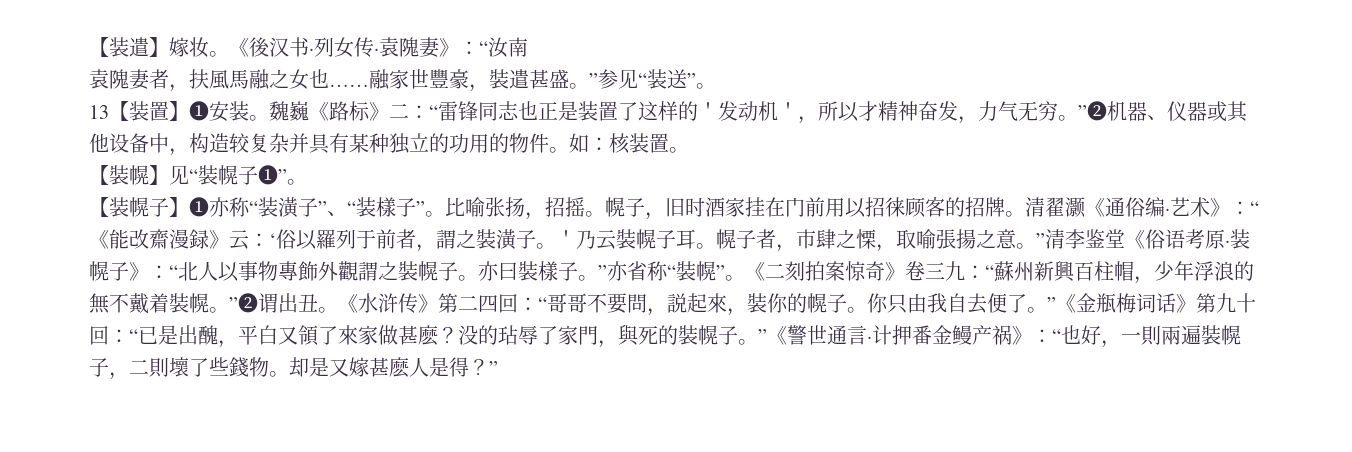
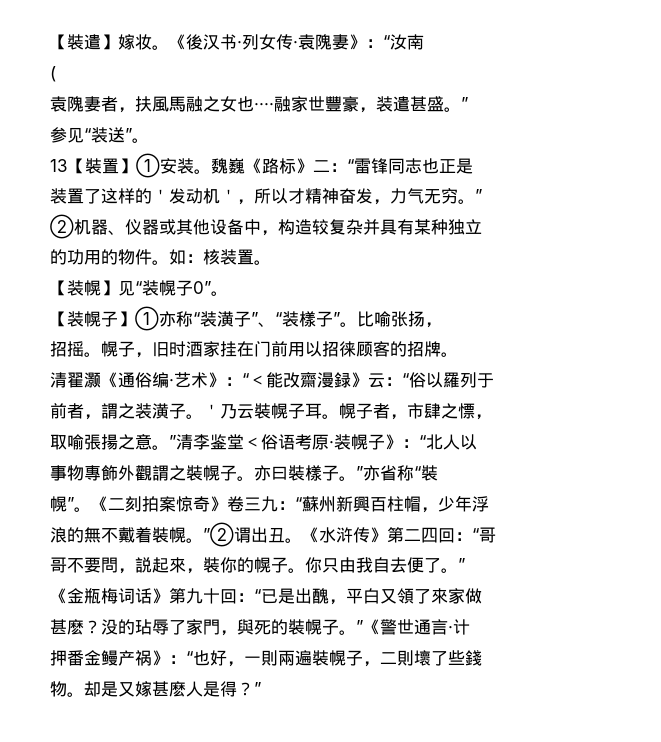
- 【装遣】嫁妆。
+ 【裝遣】嫁妆。
+ (
- 袁隗妻者，扶風馬融之女也……融家世豐豪，裝遣甚盛。”参见“装送”。
+ 袁隗妻者，扶風馬融之女也····融家世豐豪，装遣甚盛。”
+ 参见“装送”。
- 13【装置】❶安装。
+ 13【裝置】①安装。
- 魏巍《路标》二：“雷锋同志也正是装置了这样的＇发动机＇，所以才精神奋发，力气无穷。”❷机器、仪器或其他设备中，构造较复杂并具有某种独立的功用的物件。
+ 魏巍《路标》二：“雷锋同志也正是
+ 装置了这样的＇发动机＇，所以才精神奋发，力气无穷。”
+ ②机器、仪器或其他设备中，构造较复杂并具有某种独立
+ 的功用的物件。
- 【裝幌】见“裝幌子❶”。
+ 【装幌】见“装幌子0”。
- 【装幌子】❶亦称“装潢子”、“装樣子”。
+ 【装幌子】①亦称“装潢子”、“装樣子”。
- 比喻张扬，招摇。
+ 比喻张扬，
+ 招摇。
- 幌子，旧时酒家挂在门前用以招徕顾客的招牌。清翟灏《通俗编·艺术》：“《能改齋漫録》云：‘俗以羅列于前者，謂之裝潢子。
+ 幌子，旧时酒家挂在门前用以招徕顾客的招牌。
+ 清翟灏《通俗编·艺术》：“＜能改齋漫録》云：“俗以羅列于
+ 前者，謂之装潢子。
- 幌子者，市肆之慄，取喻張揚之意。”清李鉴堂《俗语考原·装幌子》：“北人以事物專飾外觀謂之裝幌子。
+ 幌子者，市肆之慓，
+ 取喻張揚之意。”清李鉴堂＜俗语考原·装幌子》：“北人以
+ 事物專飾外觀謂之裝幌子。
- 亦曰裝樣子。”亦省称“裝幌”。
+ 亦曰裝樣子。”亦省称“裝
+ 幌”。
- 《二刻拍案惊奇》卷三九：“蘇州新興百柱帽，少年浮浪的無不戴着裝幌。”❷谓出丑。
+ 《二刻拍案惊奇》卷三九：“蘇州新興百柱帽，少年浮
+ 浪的無不戴着裝幌。”②谓出丑。
- 《水浒传》第二四回：“哥哥不要問，説起來，裝你的幌子。
+ 《水浒传》第二四回：“哥
+ 哥不要問，説起來，裝你的幌子。
- 你只由我自去便了。”《金瓶梅词话》第九十回：“已是出醜，平白又領了來家做甚麽？
+ 你只由我自去便了。”
+ 《金瓶梅词话》第九十回：“已是出醜，平白又領了來家做
+ 甚麽？
- 没的玷辱了家門，與死的裝幌子。”《警世通言·计押番金鳗产祸》：“也好，一則兩遍裝幌子，二則壞了些錢物。
+ 没的玷辱了家門，與死的裝幌子。”《警世通言·计
+ 押番金鳗产祸》：“也好，一則兩遍裝幌子，二則壞了些錢
+ 物。

